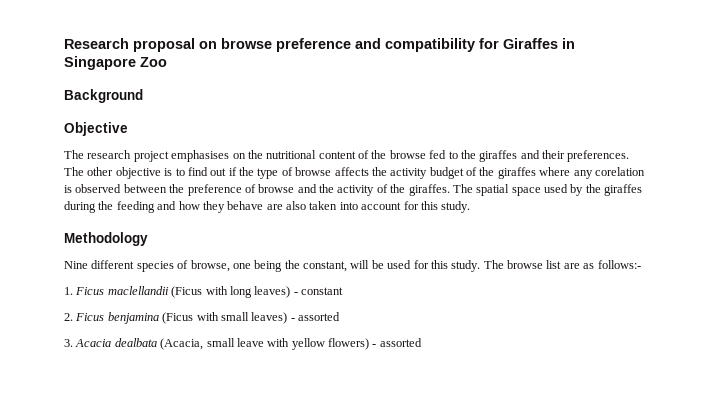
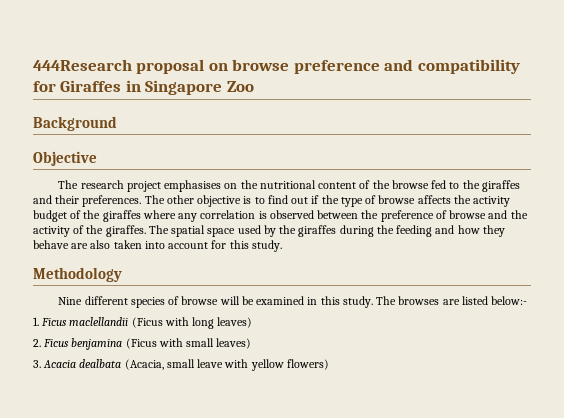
- Research proposal on browse preference and compatibility for Giraffes in Singapore Zoo
+ 444Research proposal on browse preference and compatibility for Giraffes in Singapore Zoo
- The other objective is to find out if the type of browse affects the activity budget of the giraffes where any corelation is observed between the preference of browse and the activity of the giraffes.
+ The other objective is to find out if the type of browse affects the activity budget of the giraffes where any correlation is observed between the preference of browse and the activity of the giraffes.
- Nine different species of browse, one being the constant, will be used for this study. The browse list are as follows:-
+ Nine different species of browse will be examined in this study. The browses are listed below:-
- 1. Ficus maclellandii (Ficus with long leaves) - constant
+ 1. Ficus maclellandii (Ficus with long leaves)
- 2. Ficus benjamina (Ficus with small leaves) - assorted
+ 2. Ficus benjamina (Ficus with small leaves)
- 3. Acacia dealbata (Acacia, small leave with yellow flowers) - assorted
+ 3. Acacia dealbata (Acacia, small leave with yellow flowers)

